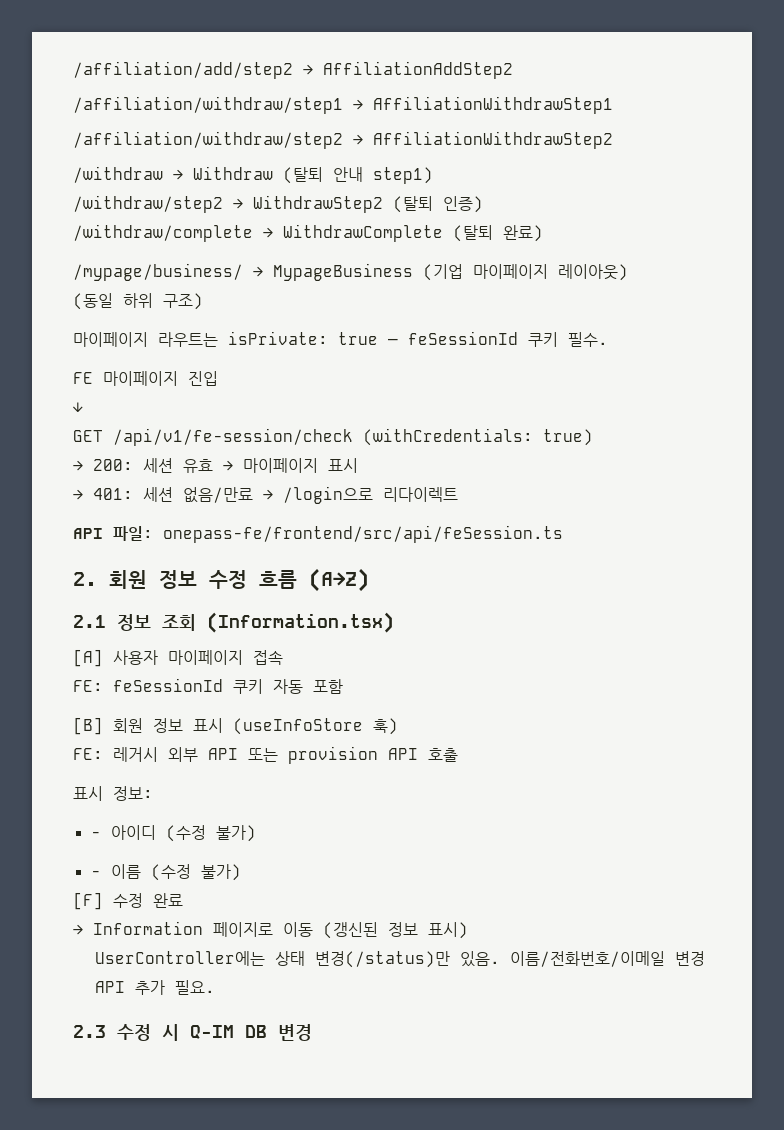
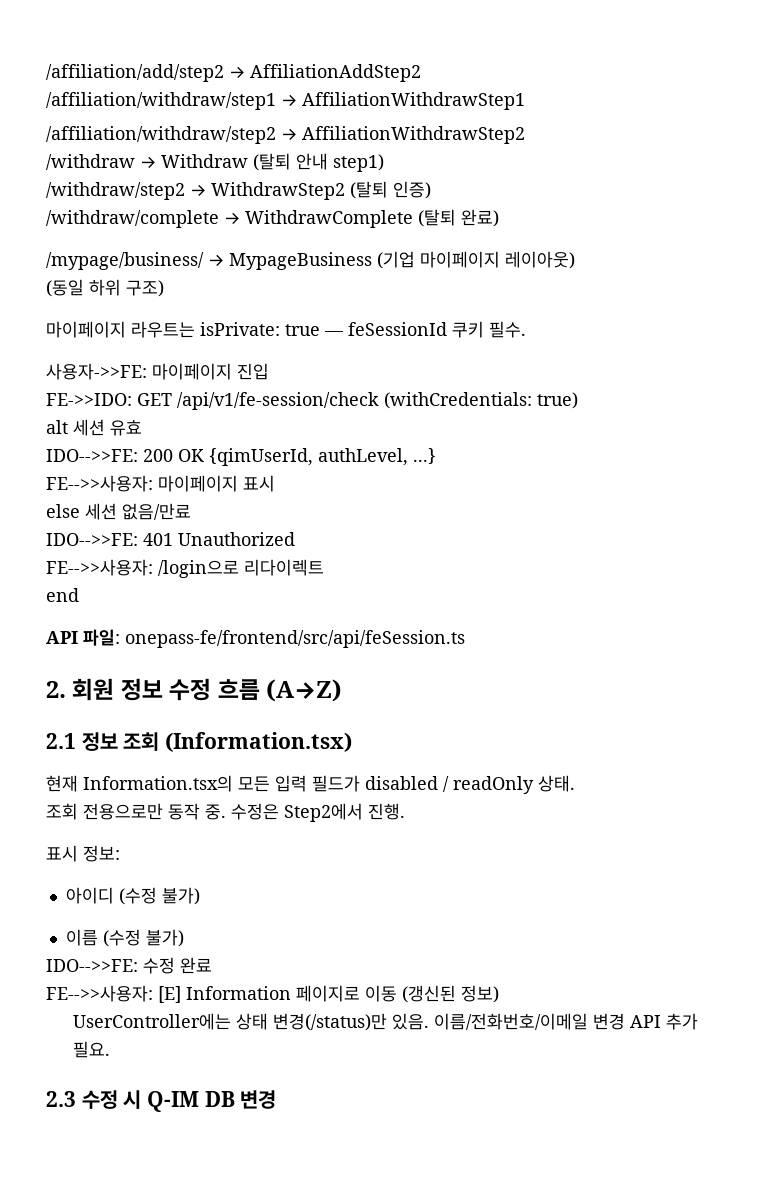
- FE 마이페이지 진입
+ 사용자->>FE: 마이페이지 진입
- ↓
- GET /api/v1/fe-session/check (withCredentials: true)
+ FE->>IDO: GET /api/v1/fe-session/check (withCredentials: true)
- → 200: 세션 유효 → 마이페이지 표시
+ alt 세션 유효
+ IDO-->>FE: 200 OK {qimUserId, authLevel, ...}
+ FE-->>사용자: 마이페이지 표시
- → 401: 세션 없음/만료 → /login으로 리다이렉트
+ else 세션 없음/만료
+ IDO-->>FE: 401 Unauthorized
+ FE-->>사용자: /login으로 리다이렉트
+ end
- [A] 사용자 마이페이지 접속
- FE: feSessionId 쿠키 자동 포함
- [B] 회원 정보 표시 (useInfoStore 훅)
- FE: 레거시 외부 API 또는 provision API 호출
+ 현재 Information.tsx의 모든 입력 필드가 disabled / readOnly 상태.
+ 조회 전용으로만 동작 중. 수정은 Step2에서 진행.
- - 아이디 (수정 불가)
+ 아이디 (수정 불가)
- - 이름 (수정 불가)
+ 이름 (수정 불가)
- [F] 수정 완료
+ IDO-->>FE: 수정 완료
- → Information 페이지로 이동 (갱신된 정보 표시)
+ FE-->>사용자: [E] Information 페이지로 이동 (갱신된 정보)

